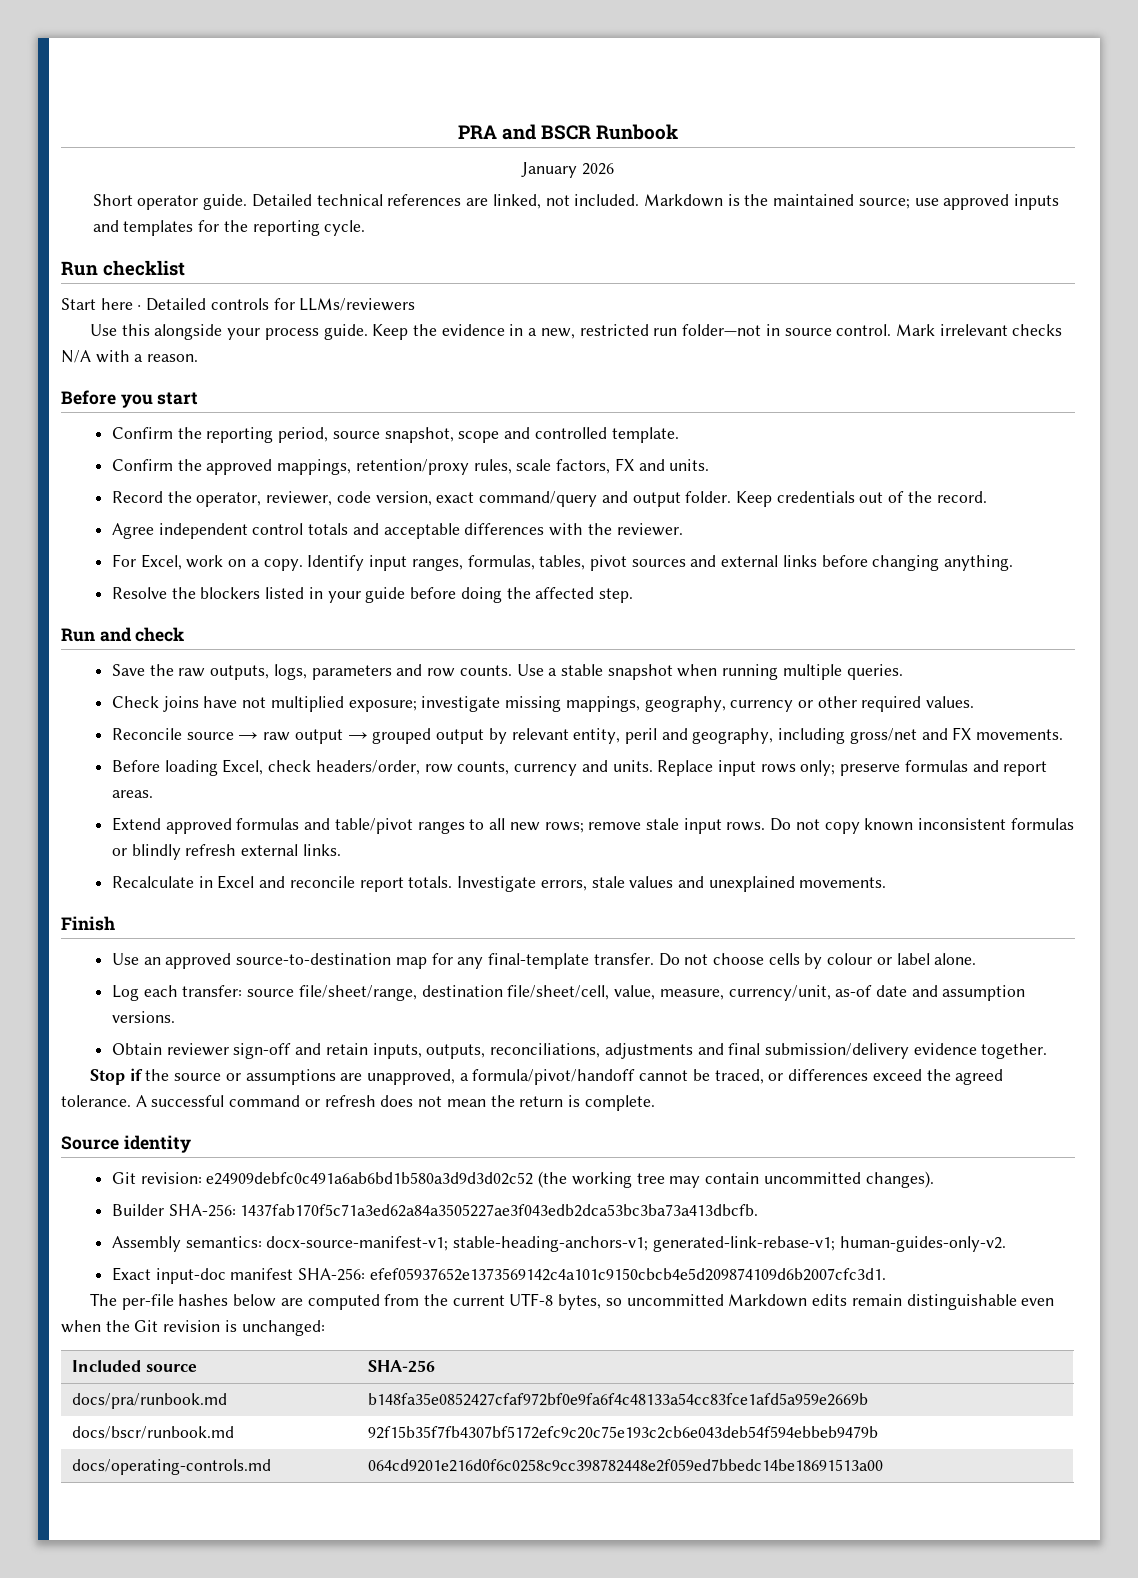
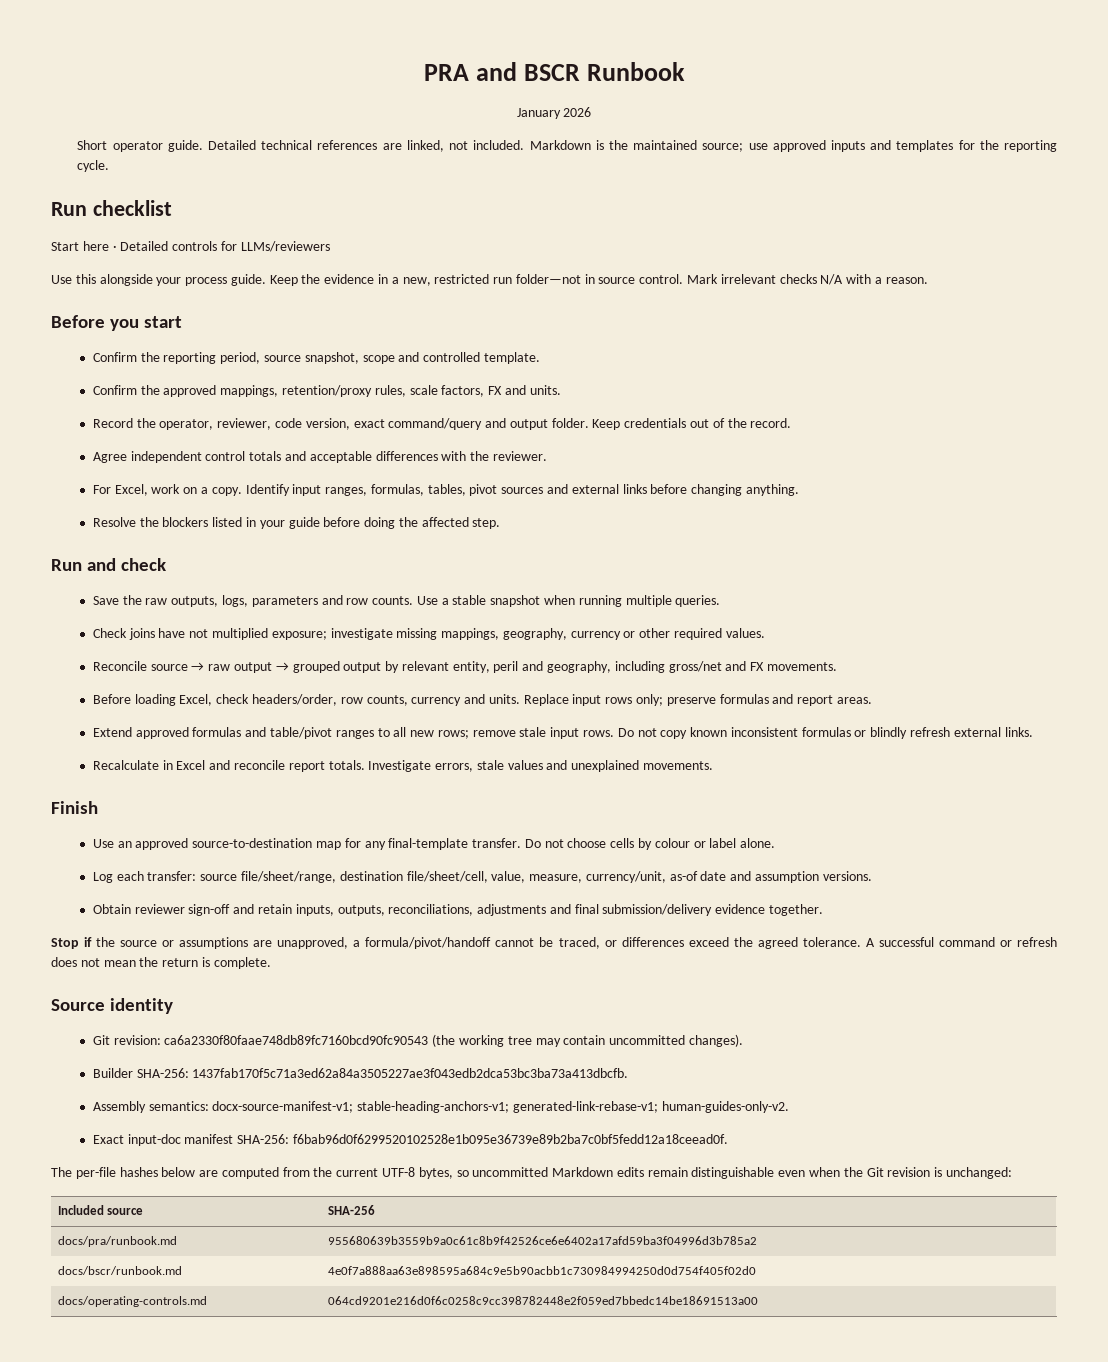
- Git revision: e24909debfc0c491a6ab6bd1b580a3d9d3d02c52 (the working tree may contain uncommitted changes).
+ Git revision: ca6a2330f80faae748db89fc7160bcd90fc90543 (the working tree may contain uncommitted changes).
- Exact input-doc manifest SHA-256: efef05937652e1373569142c4a101c9150cbcb4e5d209874109d6b2007cfc3d1.
+ Exact input-doc manifest SHA-256: f6bab96d0f6299520102528e1b095e36739e89b2ba7c0bf5fedd12a18ceead0f.
- docs/pra/runbook.md | b148fa35e0852427cfaf972bf0e9fa6f4c48133a54cc83fce1afd5a959e2669b
+ docs/pra/runbook.md | 955680639b3559b9a0c61c8b9f42526ce6e6402a17afd59ba3f04996d3b785a2
- docs/bscr/runbook.md | 92f15b35f7fb4307bf5172efc9c20c75e193c2cb6e043deb54f594ebbeb9479b
+ docs/bscr/runbook.md | 4e0f7a888aa63e898595a684c9e5b90acbb1c730984994250d0d754f405f02d0

